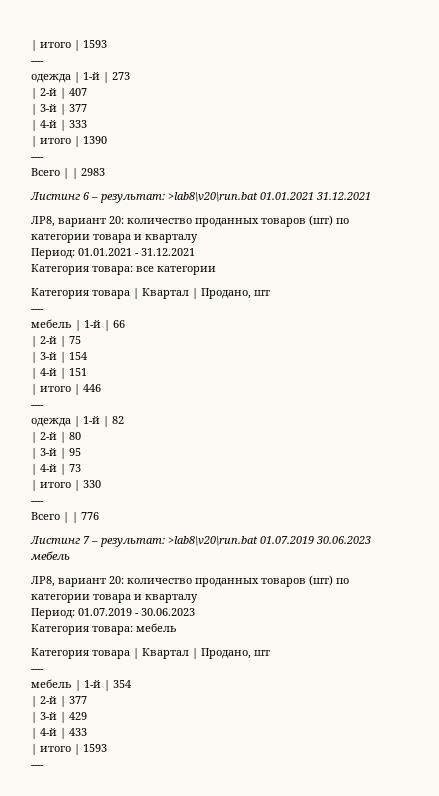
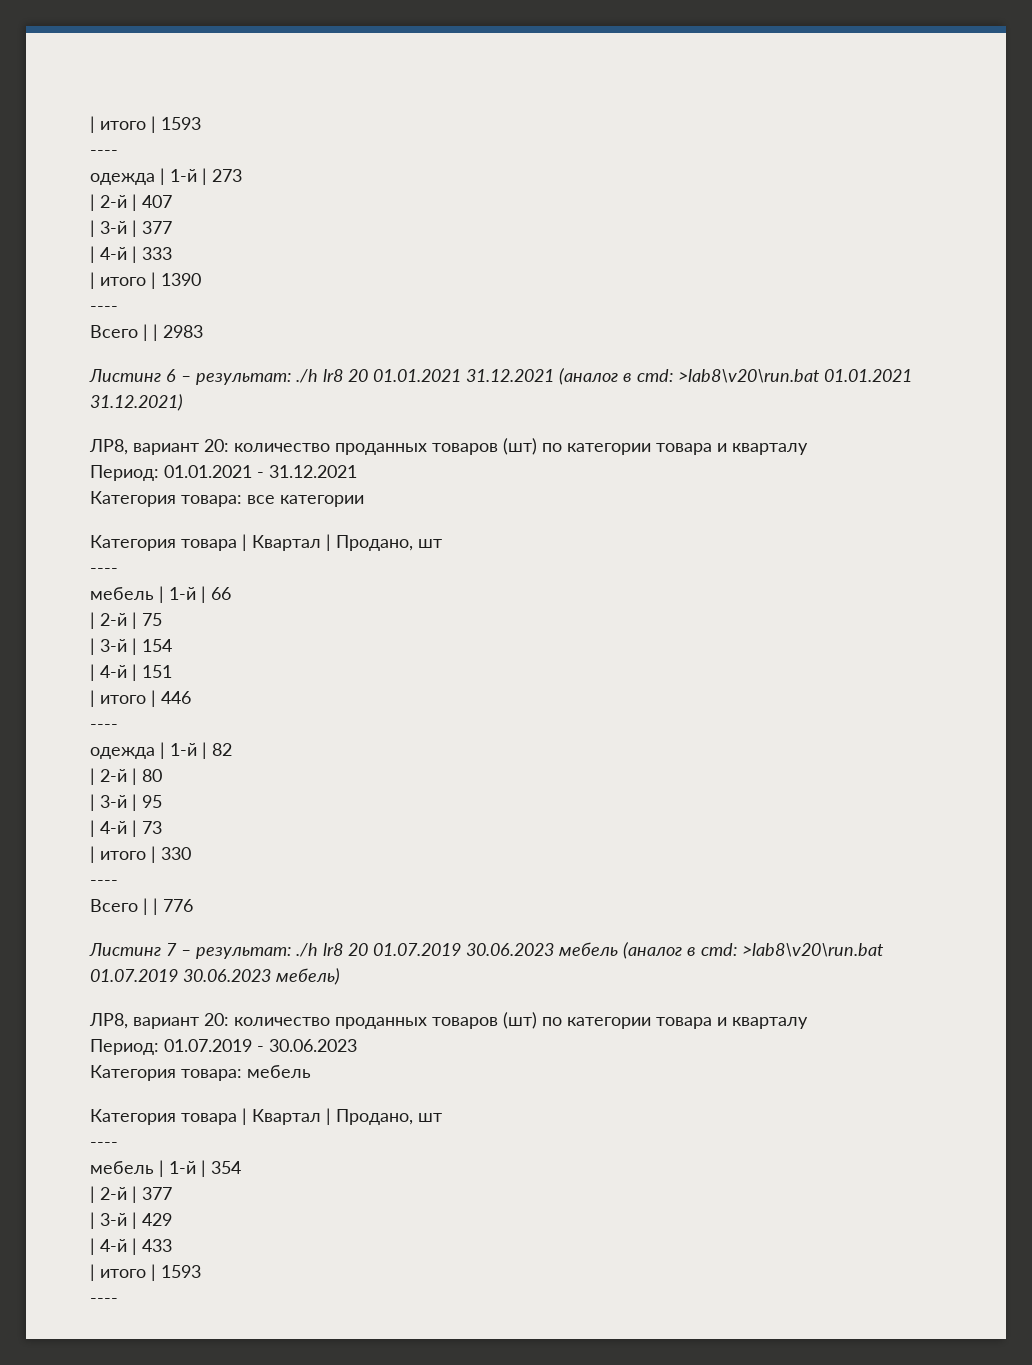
- Листинг 6 – результат: >lab8\v20\run.bat 01.01.2021 31.12.2021
+ Листинг 6 – результат: ./h lr8 20 01.01.2021 31.12.2021 (аналог в cmd: >lab8\v20\run.bat 01.01.2021 31.12.2021)
- Листинг 7 – результат: >lab8\v20\run.bat 01.07.2019 30.06.2023 мебель
+ Листинг 7 – результат: ./h lr8 20 01.07.2019 30.06.2023 мебель (аналог в cmd: >lab8\v20\run.bat 01.07.2019 30.06.2023 мебель)

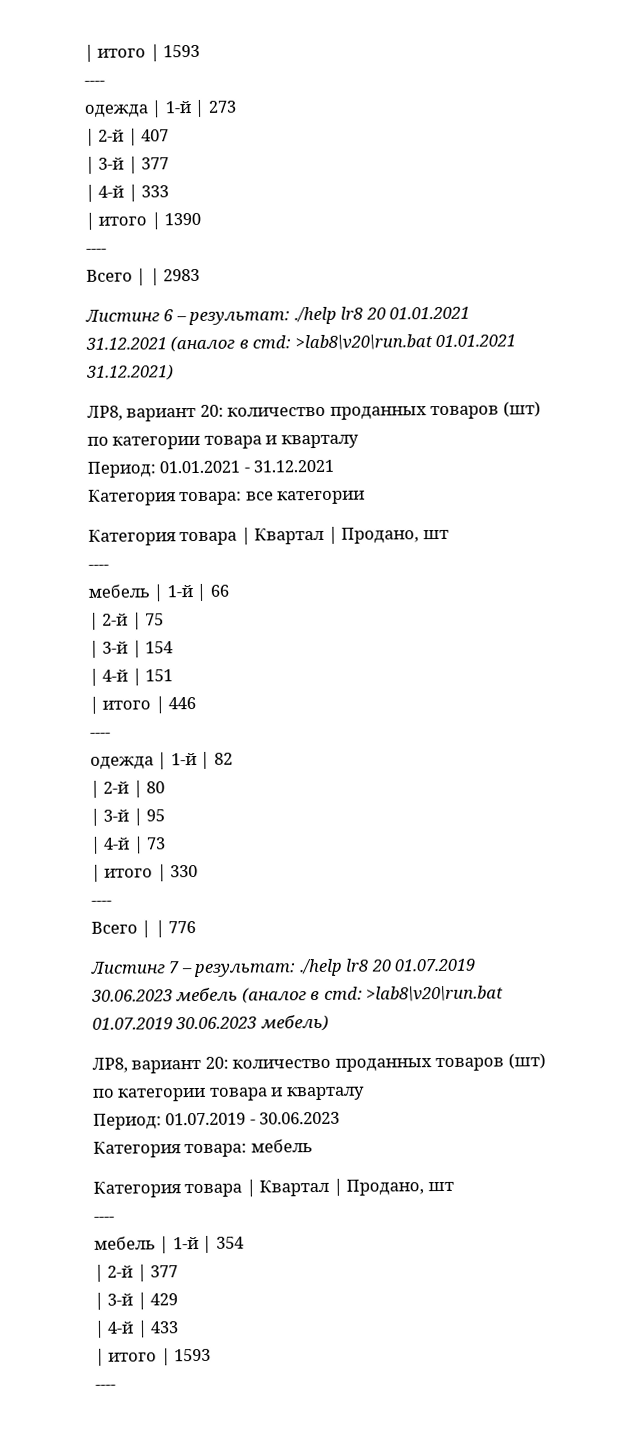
- Листинг 6 – результат: ./h lr8 20 01.01.2021 31.12.2021 (аналог в cmd: >lab8\v20\run.bat 01.01.2021 31.12.2021)
+ Листинг 6 – результат: ./help lr8 20 01.01.2021 31.12.2021 (аналог в cmd: >lab8\v20\run.bat 01.01.2021 31.12.2021)
- Листинг 7 – результат: ./h lr8 20 01.07.2019 30.06.2023 мебель (аналог в cmd: >lab8\v20\run.bat 01.07.2019 30.06.2023 мебель)
+ Листинг 7 – результат: ./help lr8 20 01.07.2019 30.06.2023 мебель (аналог в cmd: >lab8\v20\run.bat 01.07.2019 30.06.2023 мебель)

